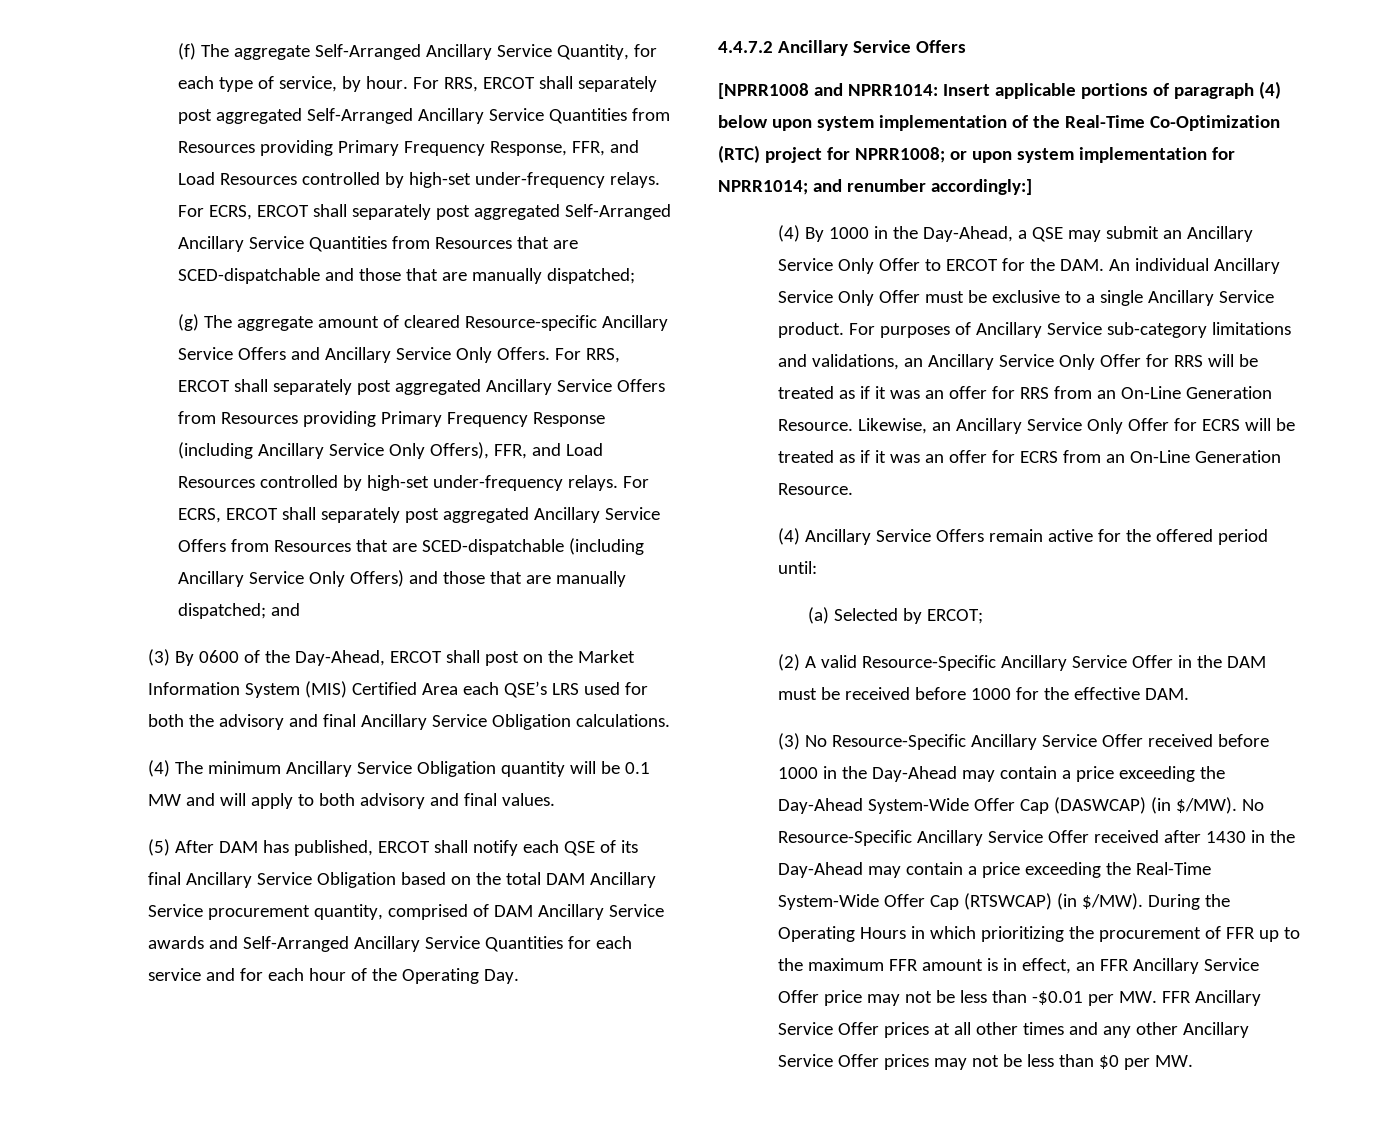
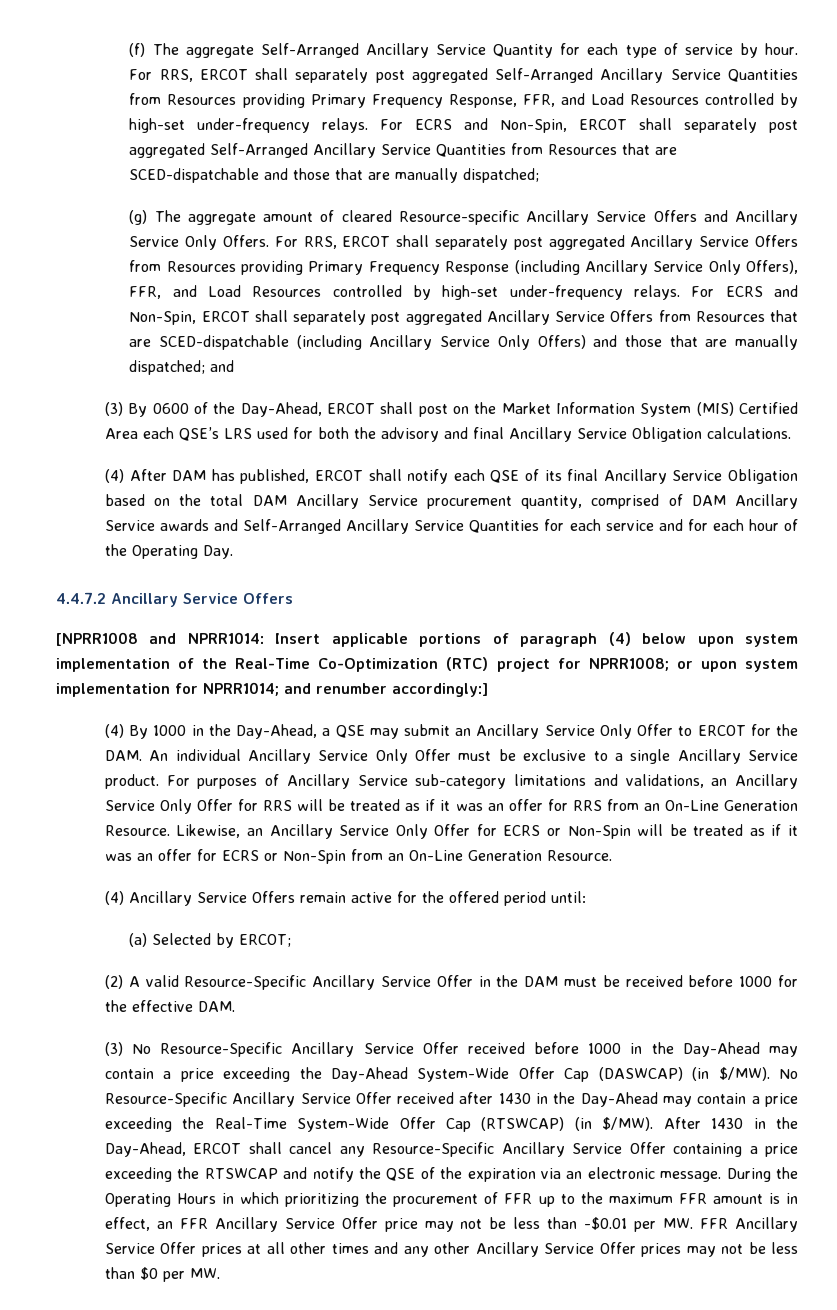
- (f) The aggregate Self-Arranged Ancillary Service Quantity, for each type of service, by hour.
+ (f) The aggregate Self-Arranged Ancillary Service Quantity for each type of service by hour.
- For ECRS, ERCOT shall separately post aggregated Self-Arranged Ancillary Service Quantities from Resources that are SCED-dispatchable and those that are manually dispatched;
+ For ECRS and Non-Spin, ERCOT shall separately post aggregated Self-Arranged Ancillary Service Quantities from Resources that are SCED-dispatchable and those that are manually dispatched;
- For ECRS, ERCOT shall separately post aggregated Ancillary Service Offers from Resources that are SCED-dispatchable (including Ancillary Service Only Offers) and those that are manually dispatched; and
+ For ECRS and Non-Spin, ERCOT shall separately post aggregated Ancillary Service Offers from Resources that are SCED-dispatchable (including Ancillary Service Only Offers) and those that are manually dispatched; and
- (4) The minimum Ancillary Service Obligation quantity will be 0.1 MW and will apply to both advisory and final values.
- (5) After DAM has published, ERCOT shall notify each QSE of its final Ancillary Service Obligation based on the total DAM Ancillary Service procurement quantity, comprised of DAM Ancillary Service awards and Self-Arranged Ancillary Service Quantities for each service and for each hour of the Operating Day.
+ (4) After DAM has published, ERCOT shall notify each QSE of its final Ancillary Service Obligation based on the total DAM Ancillary Service procurement quantity, comprised of DAM Ancillary Service awards and Self-Arranged Ancillary Service Quantities for each service and for each hour of the Operating Day.
- Likewise, an Ancillary Service Only Offer for ECRS will be treated as if it was an offer for ECRS from an On-Line Generation Resource.
+ Likewise, an Ancillary Service Only Offer for ECRS or Non-Spin will be treated as if it was an offer for ECRS or Non-Spin from an On-Line Generation Resource.
+ After 1430 in the Day-Ahead, ERCOT shall cancel any Resource-Specific Ancillary Service Offer containing a price exceeding the RTSWCAP and notify the QSE of the expiration via an electronic message.

